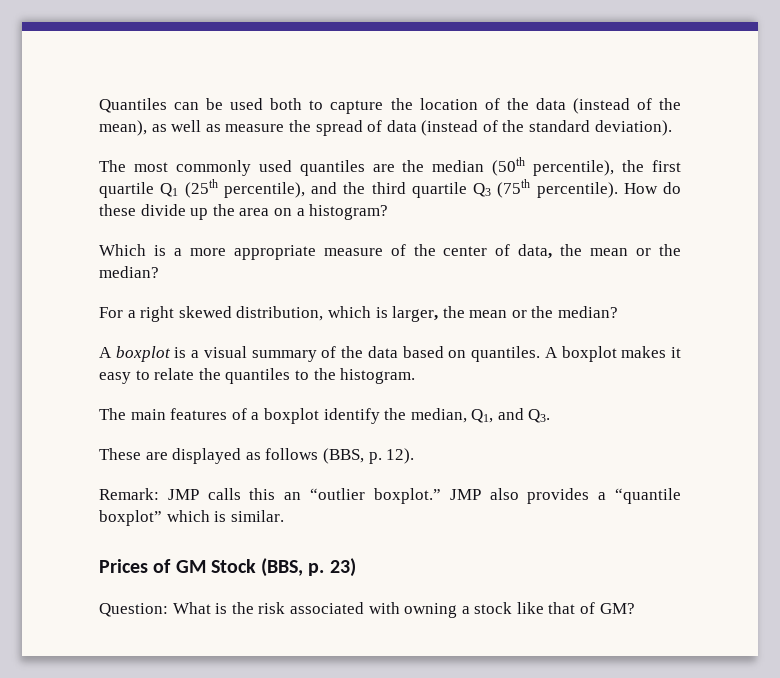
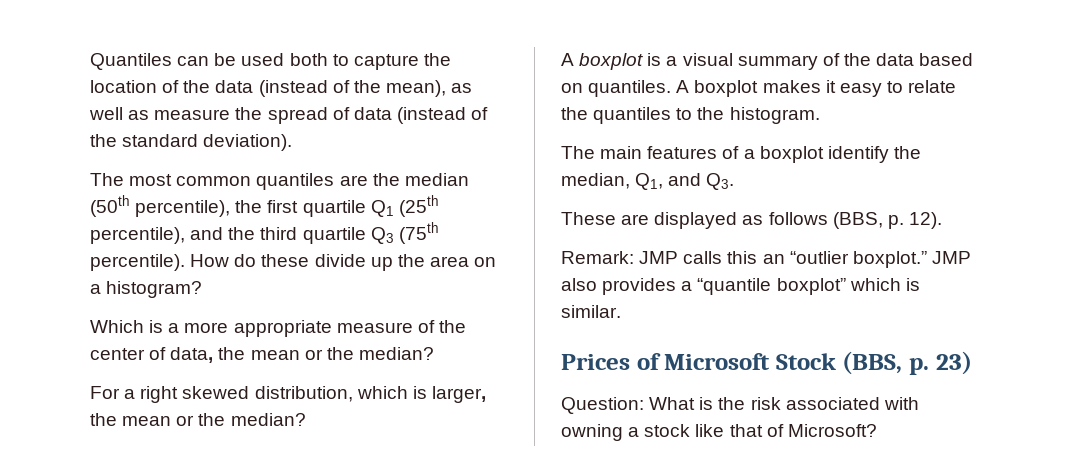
- The most commonly used quantiles are the median (50th percentile), the first quartile Q1 (25th percentile), and the third quartile Q3 (75th percentile).
+ The most common quantiles are the median (50th percentile), the first quartile Q1 (25th percentile), and the third quartile Q3 (75th percentile).
- Prices of GM Stock (BBS, p. 23)
+ Prices of Microsoft Stock (BBS, p. 23)
- Question: What is the risk associated with owning a stock like that of GM?
+ Question: What is the risk associated with owning a stock like that of Microsoft?

